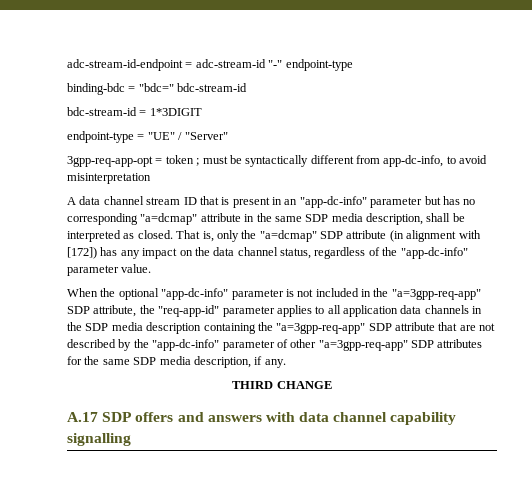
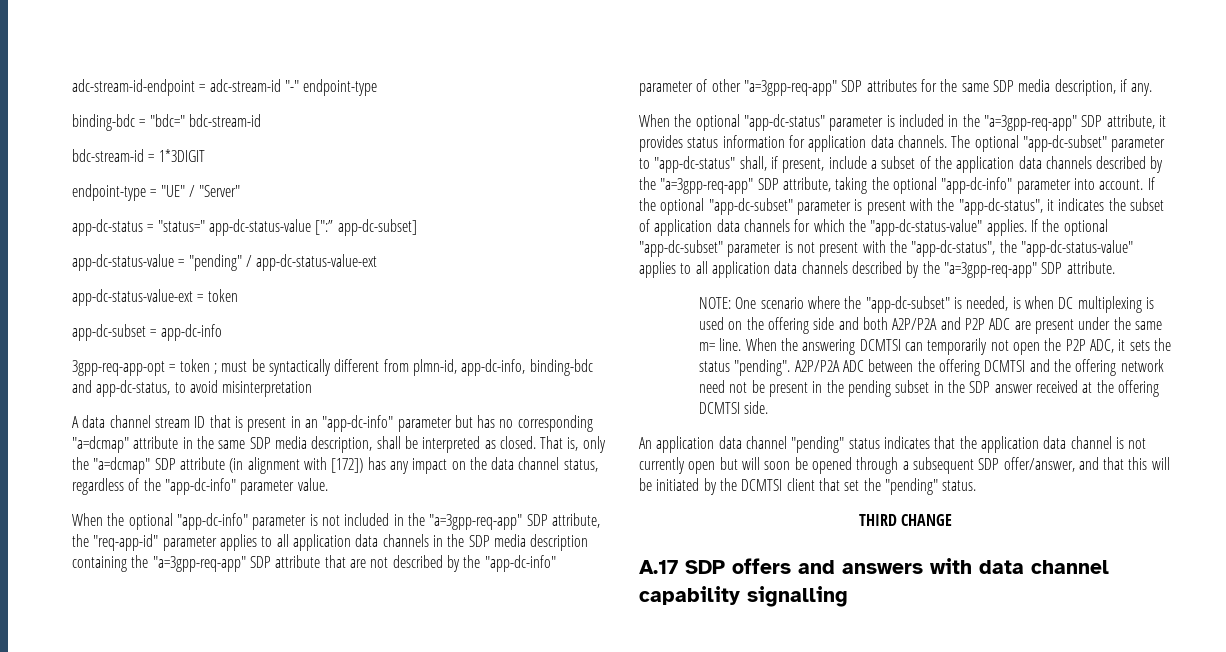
+ app-dc-status = "status=" app-dc-status-value [":” app-dc-subset]
+ app-dc-status-value = "pending" / app-dc-status-value-ext
+ app-dc-status-value-ext = token
+ app-dc-subset = app-dc-info
- 3gpp-req-app-opt = token ; must be syntactically different from app-dc-info, to avoid misinterpretation
+ 3gpp-req-app-opt = token ; must be syntactically different from plmn-id, app-dc-info, binding-bdc and app-dc-status, to avoid misinterpretation
+ When the optional "app-dc-status" parameter is included in the "a=3gpp-req-app" SDP attribute, it provides status information for application data channels. The optional "app-dc-subset" parameter to "app-dc-status" shall, if present, include a subset of the application data channels described by the "a=3gpp-req-app" SDP attribute, taking the optional "app-dc-info" parameter into account. If the optional "app-dc-subset" parameter is present with the "app-dc-status", it indicates the subset of application data channels for which the "app-dc-status-value" applies. If the optional "app-dc-subset" parameter is not present with the "app-dc-status", the "app-dc-status-value" applies to all application data channels described by the "a=3gpp-req-app" SDP attribute.
+ NOTE: One scenario where the "app-dc-subset" is needed, is when DC multiplexing is used on the offering side and both A2P/P2A and P2P ADC are present under the same m= line. When the answering DCMTSI can temporarily not open the P2P ADC, it sets the status "pending". A2P/P2A ADC between the offering DCMTSI and the offering network need not be present in the pending subset in the SDP answer received at the offering DCMTSI side.
+ An application data channel "pending" status indicates that the application data channel is not currently open but will soon be opened through a subsequent SDP offer/answer, and that this will be initiated by the DCMTSI client that set the "pending" status.

